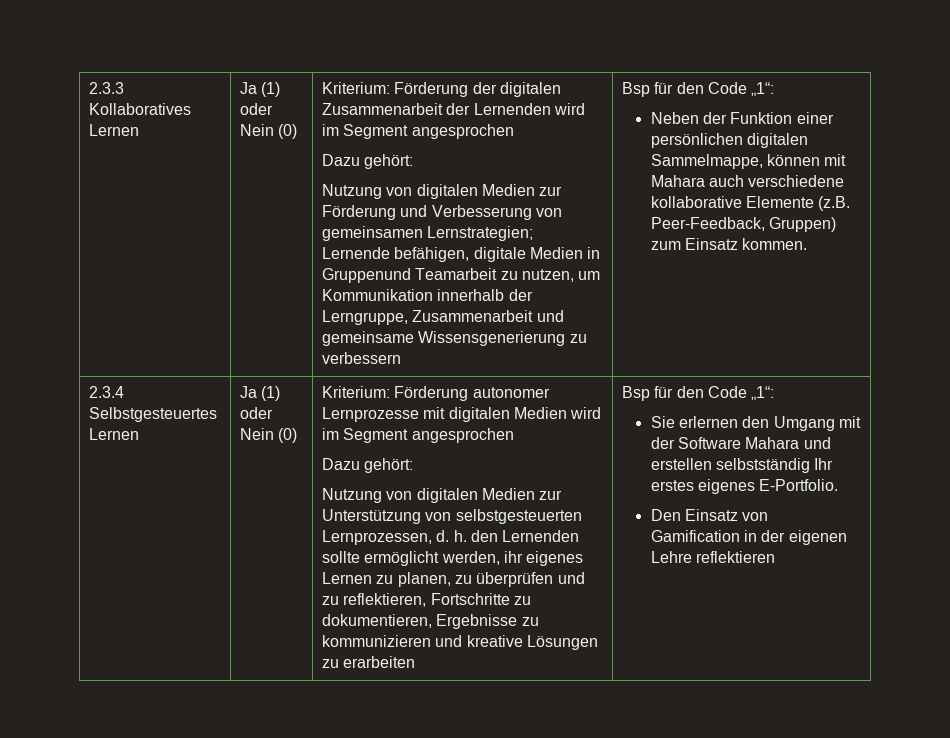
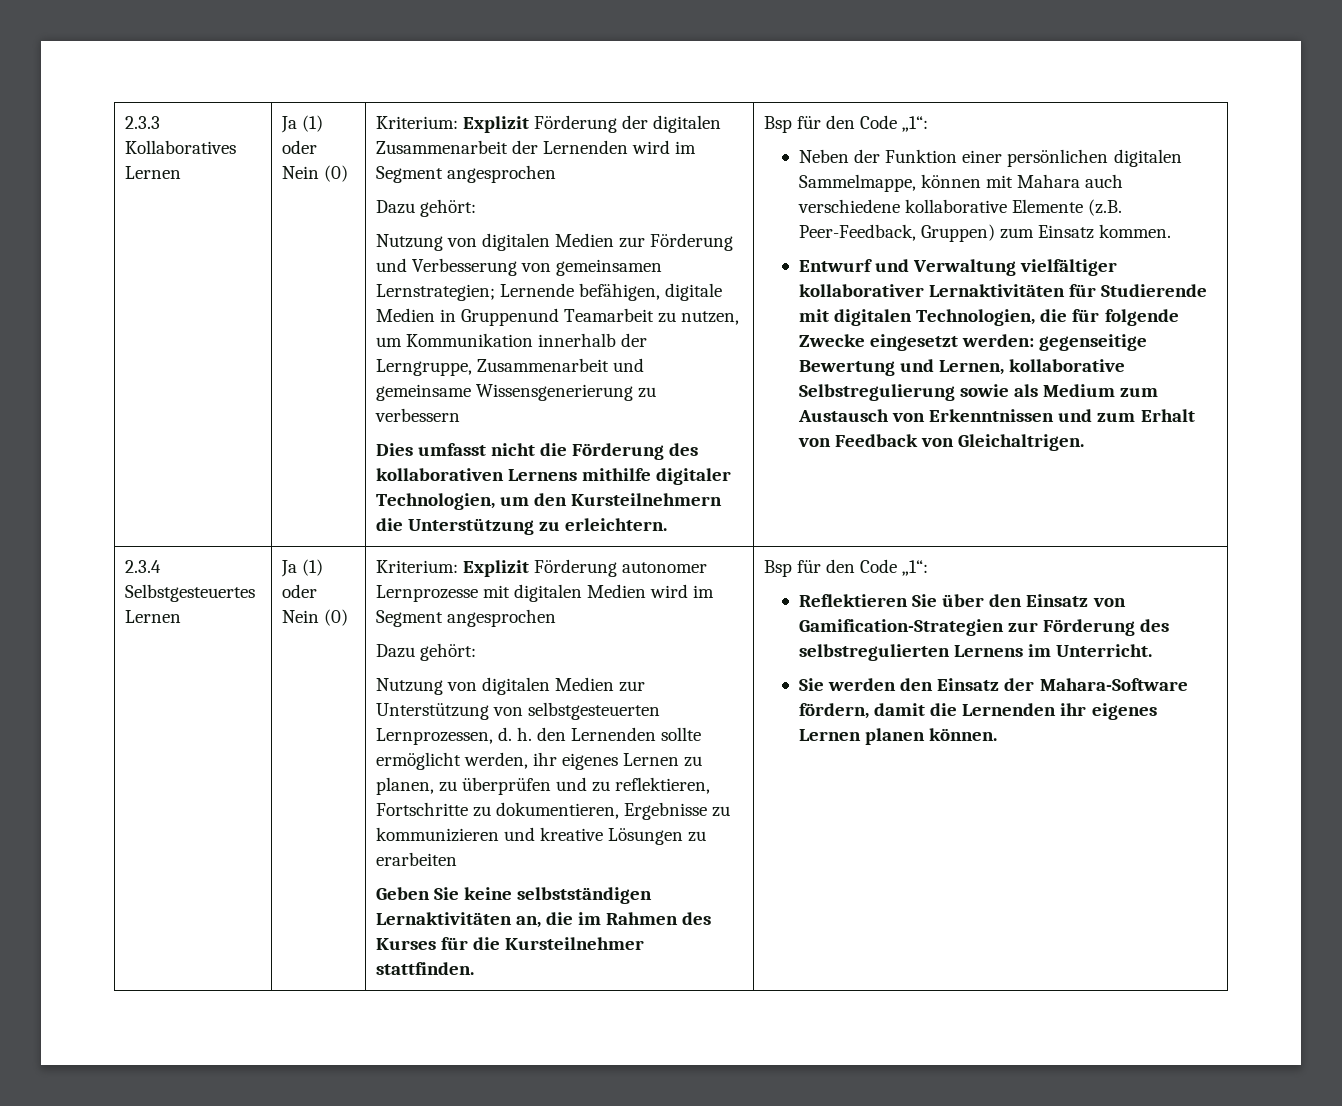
- Kriterium: Förderung der digitalen Zusammenarbeit der Lernenden wird im Segment angesprochen
+ Kriterium: Explizit Förderung der digitalen Zusammenarbeit der Lernenden wird im Segment angesprochen
+ Dies umfasst nicht die Förderung des kollaborativen Lernens mithilfe digitaler Technologien, um den Kursteilnehmern die Unterstützung zu erleichtern.
+ Entwurf und Verwaltung vielfältiger kollaborativer Lernaktivitäten für Studierende mit digitalen Technologien, die für folgende Zwecke eingesetzt werden: gegenseitige Bewertung und Lernen, kollaborative Selbstregulierung sowie als Medium zum Austausch von Erkenntnissen und zum Erhalt von Feedback von Gleichaltrigen.
- Kriterium: Förderung autonomer Lernprozesse mit digitalen Medien wird im Segment angesprochen
+ Kriterium: Explizit Förderung autonomer Lernprozesse mit digitalen Medien wird im Segment angesprochen
- Nutzung von digitalen Medien zur Unterstützung von selbstgesteuerten Lernprozessen, d. h. den Lernenden sollte ermöglicht werden, ihr eigenes Lernen zu planen, zu überprüfen und zu reflektieren, Fortschritte zu dokumentieren, Ergebnisse zu kommunizieren und kreative Lösungen zu erarbeiten | Bsp für den Code „1“:
- Sie erlernen den Umgang mit der Software Mahara und erstellen selbstständig Ihr erstes eigenes E-Portfolio.
- Den Einsatz von Gamification in der eigenen Lehre reflektieren
+ Nutzung von digitalen Medien zur Unterstützung von selbstgesteuerten Lernprozessen, d. h. den Lernenden sollte ermöglicht werden, ihr eigenes Lernen zu planen, zu überprüfen und zu reflektieren, Fortschritte zu dokumentieren, Ergebnisse zu kommunizieren und kreative Lösungen zu erarbeiten
+ Geben Sie keine selbstständigen Lernaktivitäten an, die im Rahmen des Kurses für die Kursteilnehmer stattfinden. | Bsp für den Code „1“:
+ Reflektieren Sie über den Einsatz von Gamification-Strategien zur Förderung des selbstregulierten Lernens im Unterricht.
+ Sie werden den Einsatz der Mahara-Software fördern, damit die Lernenden ihr eigenes Lernen planen können.

